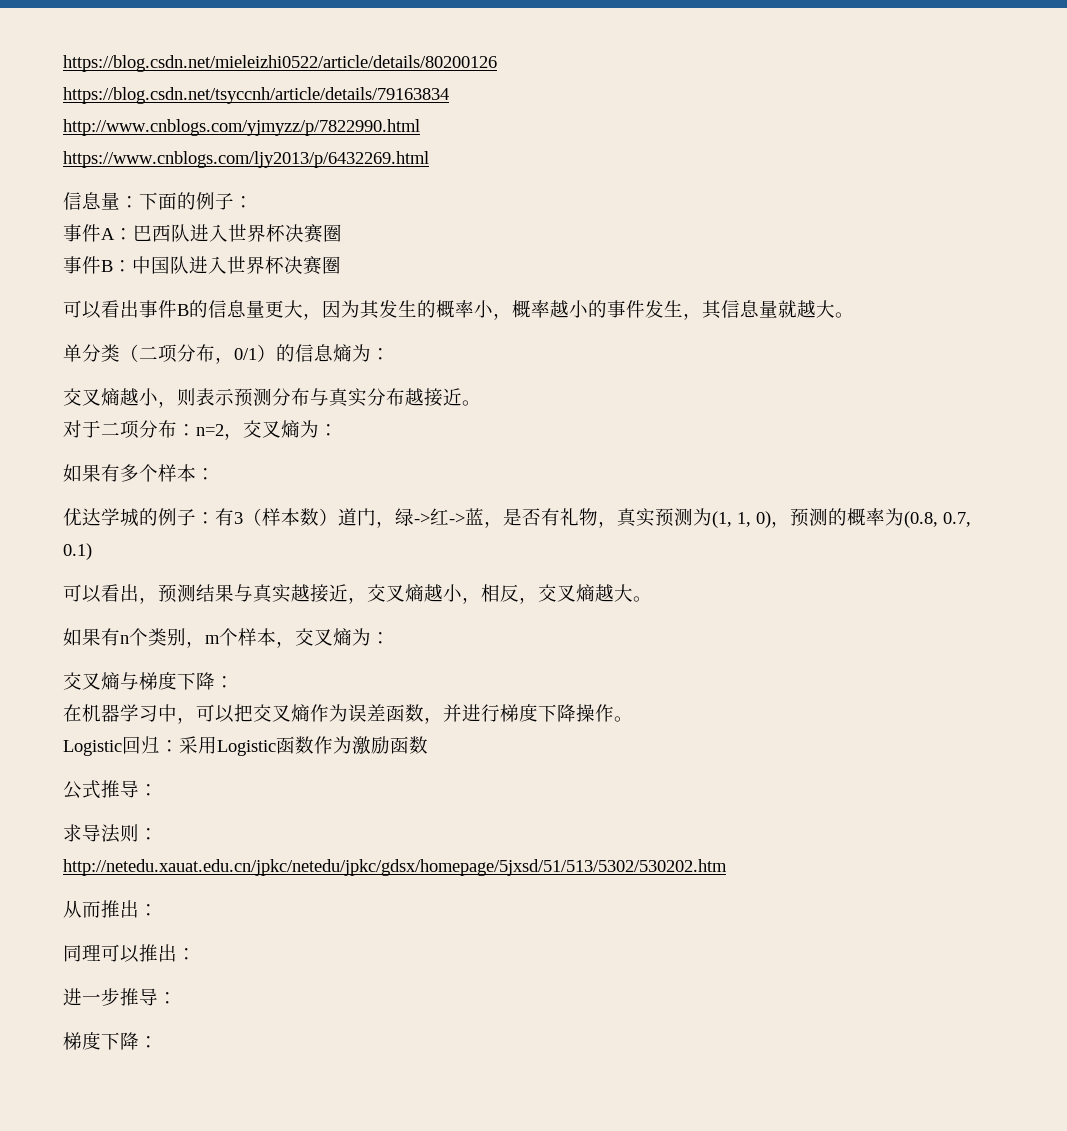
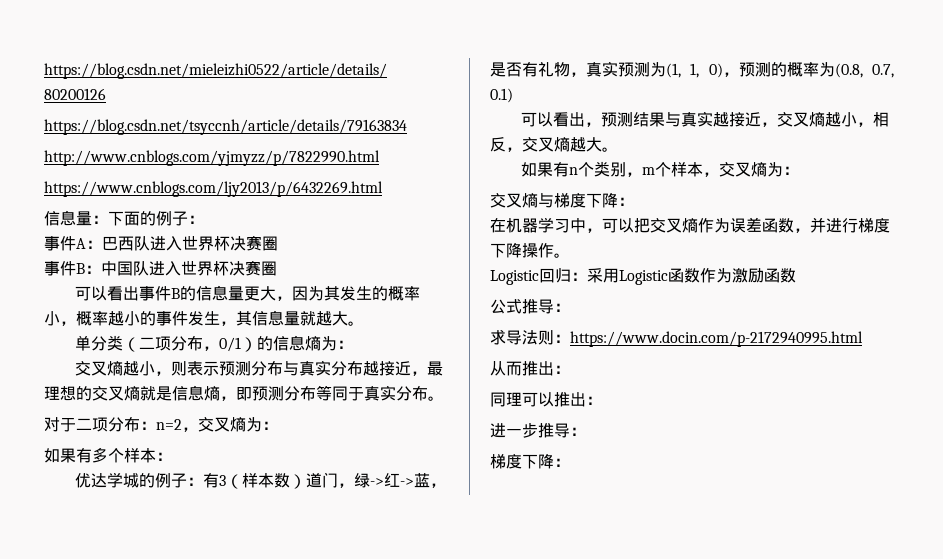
- 交叉熵越小，则表示预测分布与真实分布越接近。
+ 交叉熵越小，则表示预测分布与真实分布越接近，最理想的交叉熵就是信息熵，即预测分布等同于真实分布。
- 求导法则：
- http://netedu.xauat.edu.cn/jpkc/netedu/jpkc/gdsx/homepage/5jxsd/51/513/5302/530202.htm
+ 求导法则：https://www.docin.com/p-2172940995.html

